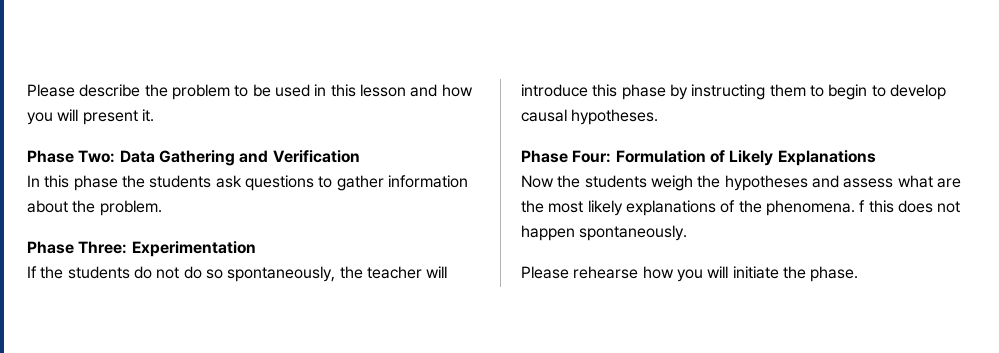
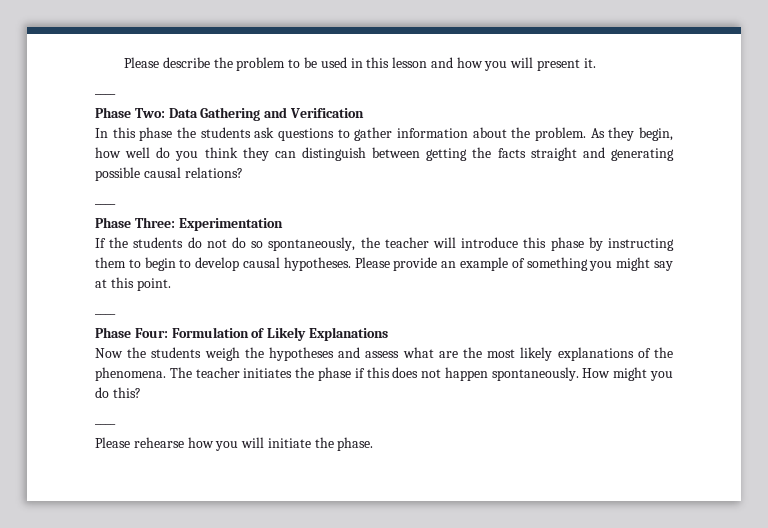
  Please describe the problem to be used in this lesson and how you will present it.
+ ____
+ As they begin, how well do you think they can distinguish between getting the facts straight and generating possible causal relations?
+ ____
+ Please provide an example of something you might say at this point.
+ ____
- Now the students weigh the hypotheses and assess what are the most likely explanations of the phenomena. f this does not happen spontaneously.
+ Now the students weigh the hypotheses and assess what are the most likely explanations of the phenomena. The teacher initiates the phase if this does not happen spontaneously. How might you do this?
+ ____

